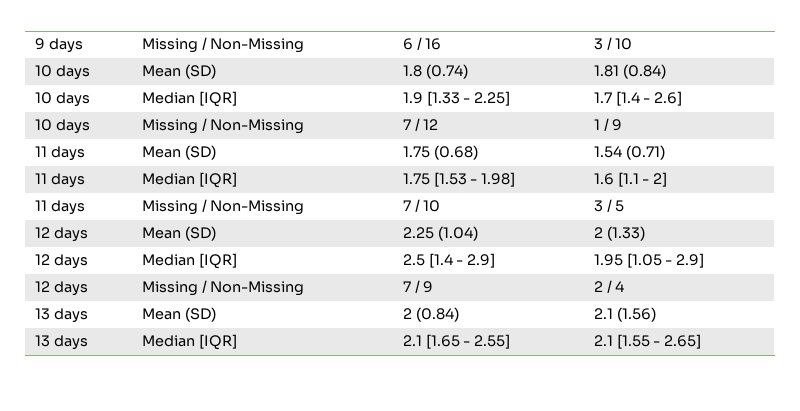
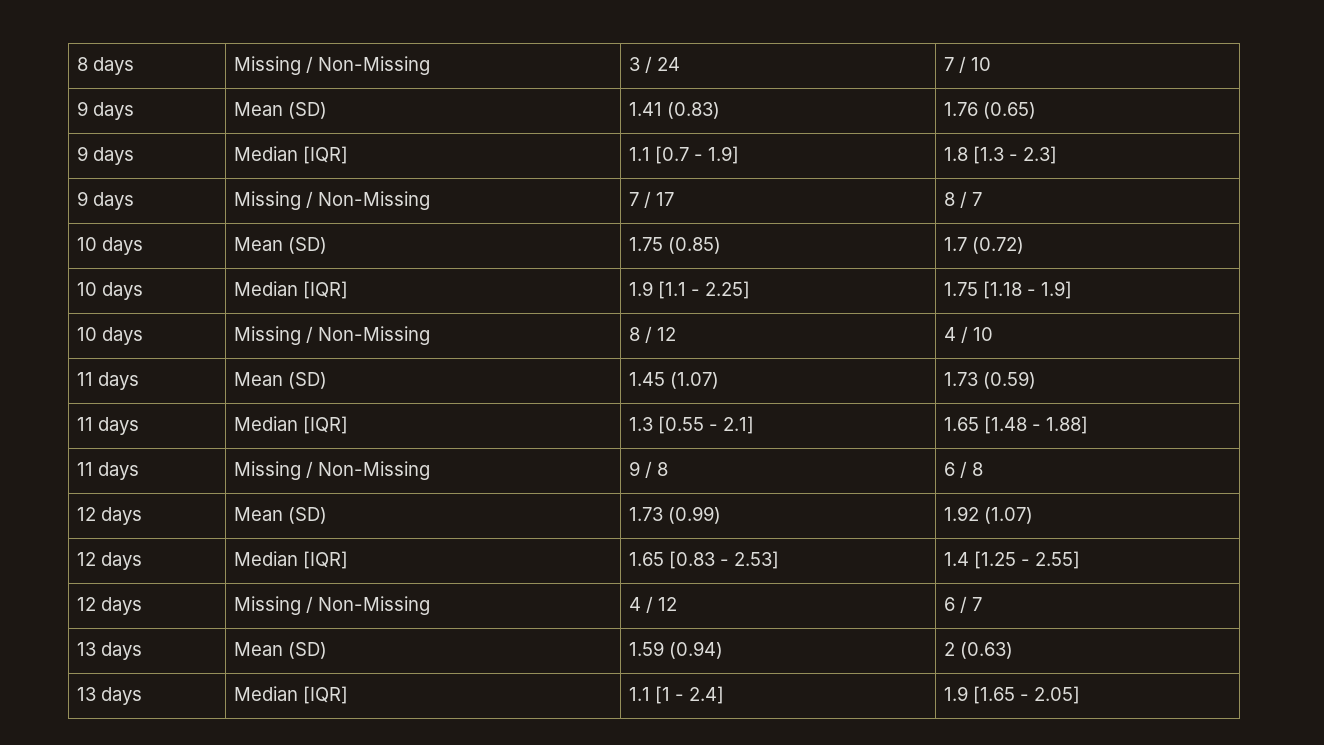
+ 8 days | Missing / Non-Missing | 3 / 24 | 7 / 10
+ 9 days | Mean (SD) | 1.41 (0.83) | 1.76 (0.65)
+ 9 days | Median [IQR] | 1.1 [0.7 - 1.9] | 1.8 [1.3 - 2.3]
- 9 days | Missing / Non-Missing | 6 / 16 | 3 / 10
+ 9 days | Missing / Non-Missing | 7 / 17 | 8 / 7
- 10 days | Mean (SD) | 1.8 (0.74) | 1.81 (0.84)
+ 10 days | Mean (SD) | 1.75 (0.85) | 1.7 (0.72)
- 10 days | Median [IQR] | 1.9 [1.33 - 2.25] | 1.7 [1.4 - 2.6]
+ 10 days | Median [IQR] | 1.9 [1.1 - 2.25] | 1.75 [1.18 - 1.9]
- 10 days | Missing / Non-Missing | 7 / 12 | 1 / 9
+ 10 days | Missing / Non-Missing | 8 / 12 | 4 / 10
- 11 days | Mean (SD) | 1.75 (0.68) | 1.54 (0.71)
+ 11 days | Mean (SD) | 1.45 (1.07) | 1.73 (0.59)
- 11 days | Median [IQR] | 1.75 [1.53 - 1.98] | 1.6 [1.1 - 2]
+ 11 days | Median [IQR] | 1.3 [0.55 - 2.1] | 1.65 [1.48 - 1.88]
- 11 days | Missing / Non-Missing | 7 / 10 | 3 / 5
+ 11 days | Missing / Non-Missing | 9 / 8 | 6 / 8
- 12 days | Mean (SD) | 2.25 (1.04) | 2 (1.33)
+ 12 days | Mean (SD) | 1.73 (0.99) | 1.92 (1.07)
- 12 days | Median [IQR] | 2.5 [1.4 - 2.9] | 1.95 [1.05 - 2.9]
+ 12 days | Median [IQR] | 1.65 [0.83 - 2.53] | 1.4 [1.25 - 2.55]
- 12 days | Missing / Non-Missing | 7 / 9 | 2 / 4
+ 12 days | Missing / Non-Missing | 4 / 12 | 6 / 7
- 13 days | Mean (SD) | 2 (0.84) | 2.1 (1.56)
+ 13 days | Mean (SD) | 1.59 (0.94) | 2 (0.63)
- 13 days | Median [IQR] | 2.1 [1.65 - 2.55] | 2.1 [1.55 - 2.65]
+ 13 days | Median [IQR] | 1.1 [1 - 2.4] | 1.9 [1.65 - 2.05]

